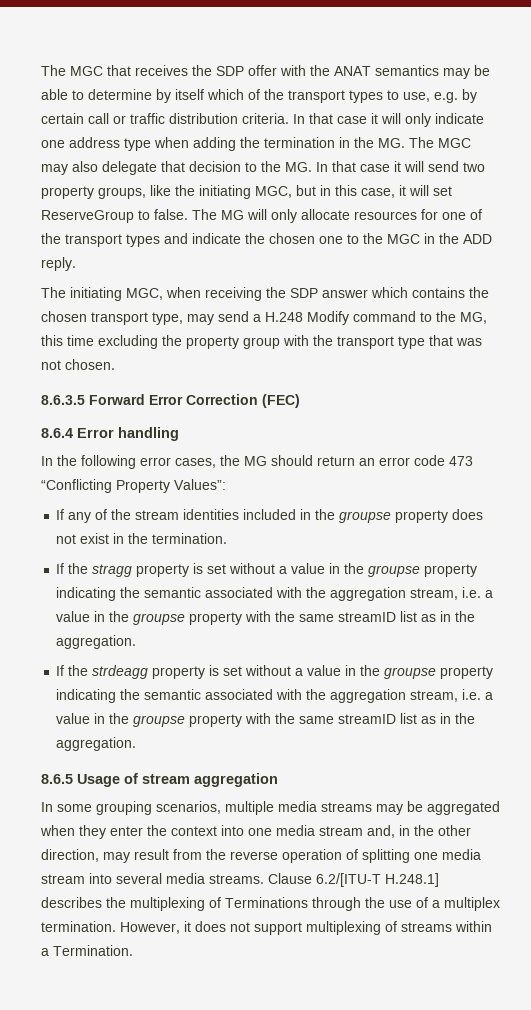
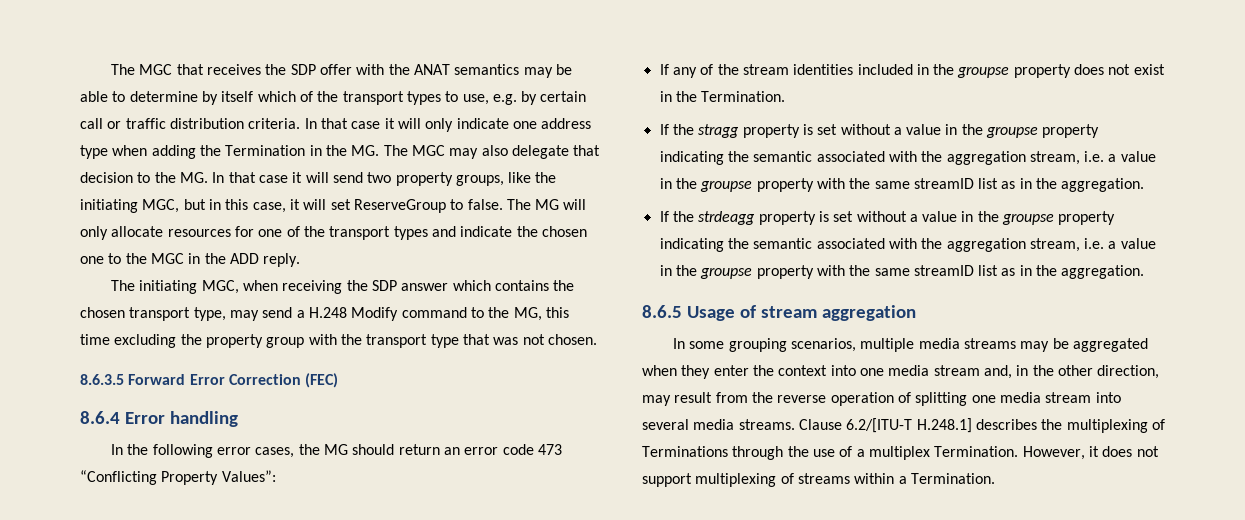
- In that case it will only indicate one address type when adding the termination in the MG. The MGC may also delegate that decision to the MG. In that case it will send two property groups, like the initiating MGC, but in this case, it will set ReserveGroup to false.
+ In that case it will only indicate one address type when adding the Termination in the MG. The MGC may also delegate that decision to the MG. In that case it will send two property groups, like the initiating MGC, but in this case, it will set ReserveGroup to false.
- If any of the stream identities included in the groupse property does not exist in the termination.
+ If any of the stream identities included in the groupse property does not exist in the Termination.
- Clause 6.2/[ITU-T H.248.1] describes the multiplexing of Terminations through the use of a multiplex termination.
+ Clause 6.2/[ITU-T H.248.1] describes the multiplexing of Terminations through the use of a multiplex Termination.

